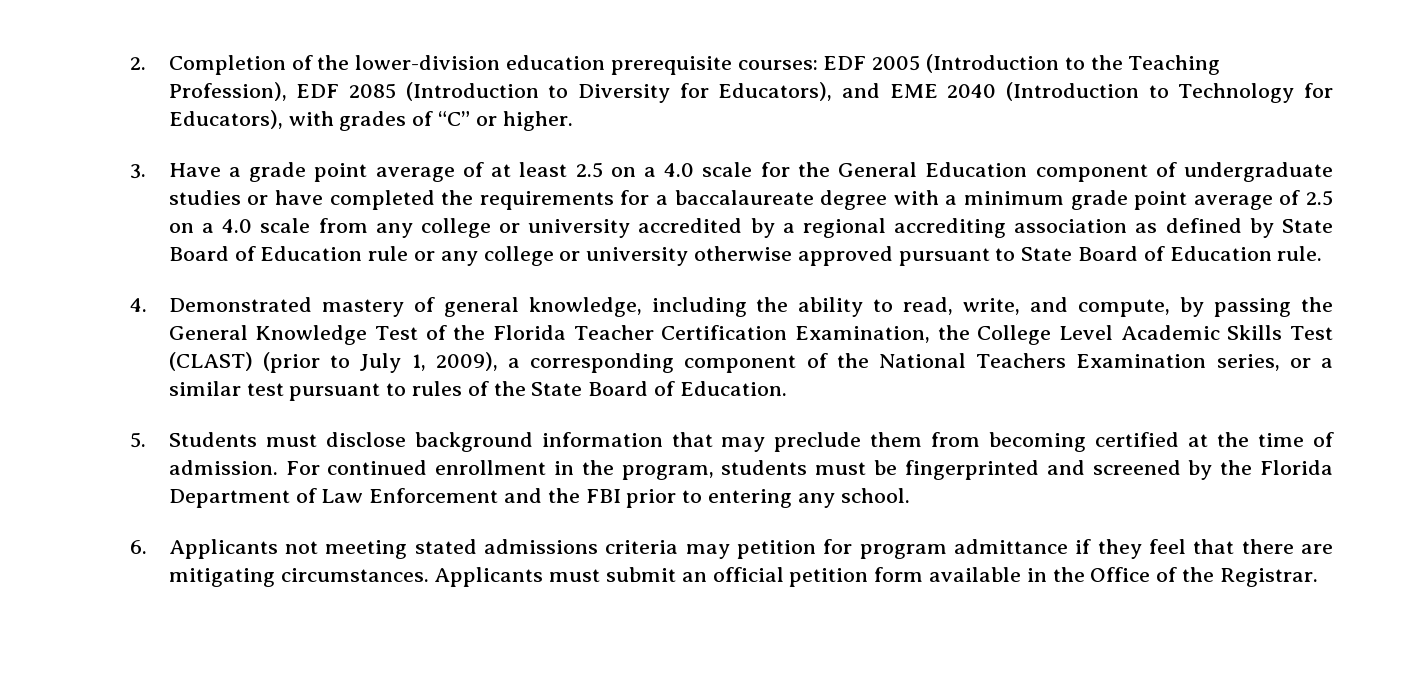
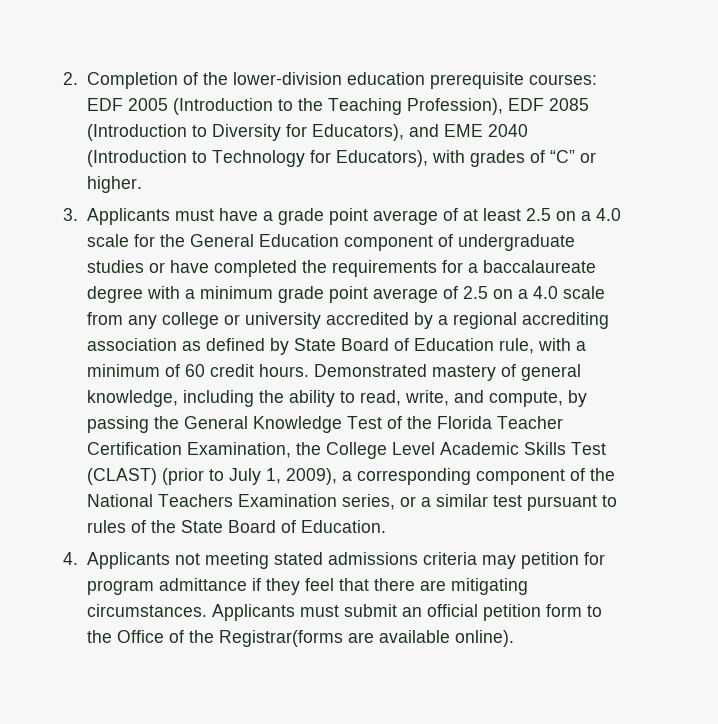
- 3. Have a grade point average of at least 2.5 on a 4.0 scale for the General Education component of undergraduate studies or have completed the requirements for a baccalaureate degree with a minimum grade point average of 2.5 on a 4.0 scale from any college or university accredited by a regional accrediting association as defined by State Board of Education rule or any college or university otherwise approved pursuant to State Board of Education rule.
- 4. Demonstrated mastery of general knowledge, including the ability to read, write, and compute, by passing the General Knowledge Test of the Florida Teacher Certification Examination, the College Level Academic Skills Test (CLAST) (prior to July 1, 2009), a corresponding component of the National Teachers Examination series, or a similar test pursuant to rules of the State Board of Education.
+ 3. Applicants must have a grade point average of at least 2.5 on a 4.0 scale for the General Education component of undergraduate studies or have completed the requirements for a baccalaureate degree with a minimum grade point average of 2.5 on a 4.0 scale from any college or university accredited by a regional accrediting association as defined by State Board of Education rule, with a minimum of 60 credit hours. Demonstrated mastery of general knowledge, including the ability to read, write, and compute, by passing the General Knowledge Test of the Florida Teacher Certification Examination, the College Level Academic Skills Test (CLAST) (prior to July 1, 2009), a corresponding component of the National Teachers Examination series, or a similar test pursuant to rules of the State Board of Education.
- 5. Students must disclose background information that may preclude them from becoming certified at the time of admission. For continued enrollment in the program, students must be fingerprinted and screened by the Florida Department of Law Enforcement and the FBI prior to entering any school.
- 6. Applicants not meeting stated admissions criteria may petition for program admittance if they feel that there are mitigating circumstances.
+ 4. Applicants not meeting stated admissions criteria may petition for program admittance if they feel that there are mitigating circumstances.
- Applicants must submit an official petition form available in the Office of the Registrar.
+ Applicants must submit an official petition form to the Office of the Registrar(forms are available online).

